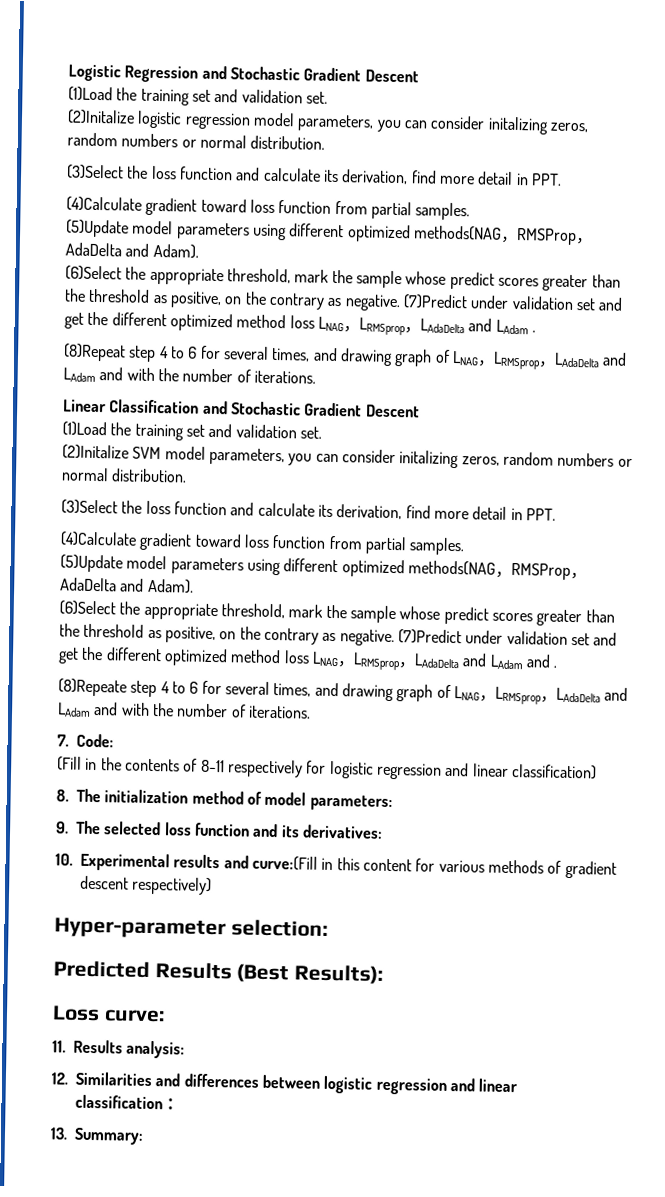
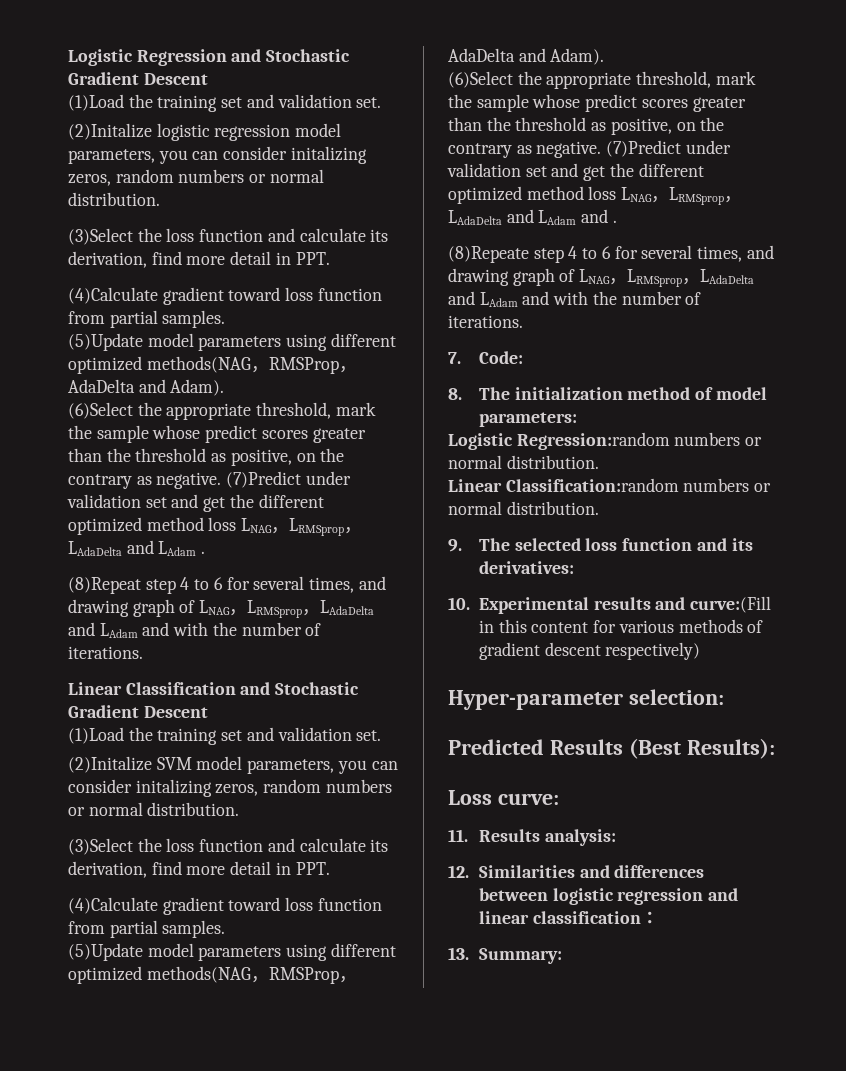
- (Fill in the contents of 8-11 respectively for logistic regression and linear classification)
+ Logistic Regression:random numbers or normal distribution.
+ Linear Classification:random numbers or normal distribution.

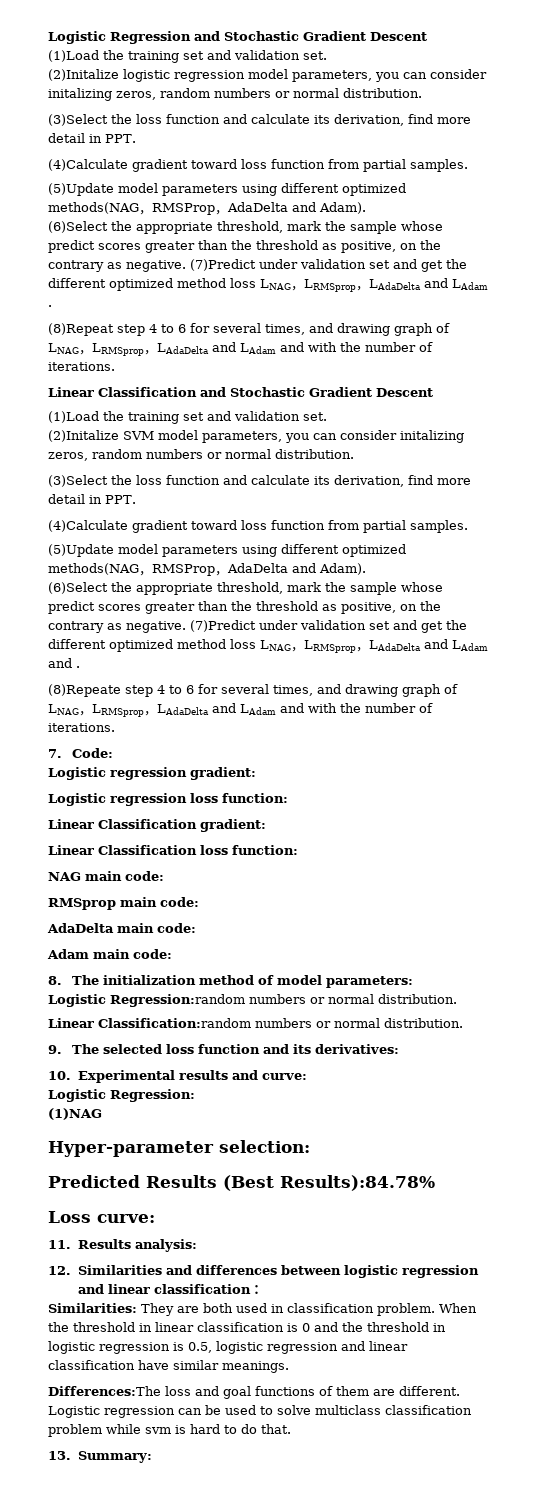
+ Logistic regression gradient:
+ Logistic regression loss function:
+ Linear Classification gradient:
+ Linear Classification loss function:
+ NAG main code:
+ RMSprop main code:
+ AdaDelta main code:
+ Adam main code:
- 10. Experimental results and curve:(Fill in this content for various methods of gradient descent respectively)
+ 10. Experimental results and curve:
+ Logistic Regression:
+ (1)NAG
- Predicted Results (Best Results):
+ Predicted Results (Best Results):84.78%
+ Similarities: They are both used in classification problem. When the threshold in linear classification is 0 and the threshold in logistic regression is 0.5, logistic regression and linear classification have similar meanings.
+ Differences:The loss and goal functions of them are different. Logistic regression can be used to solve multiclass classification problem while svm is hard to do that.

